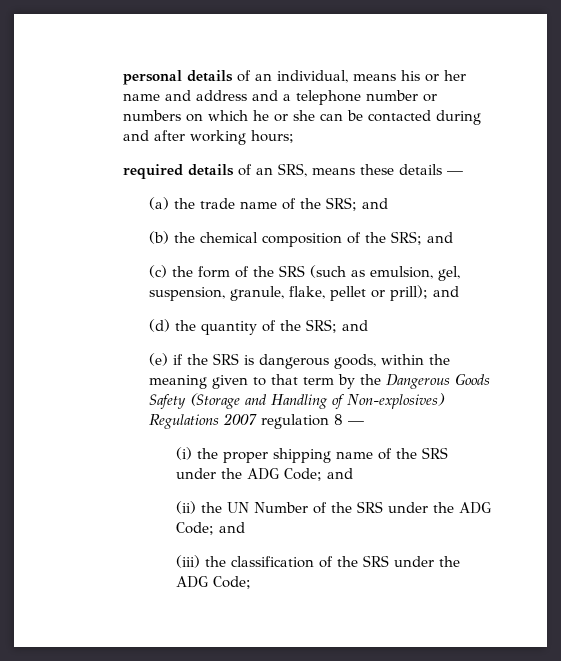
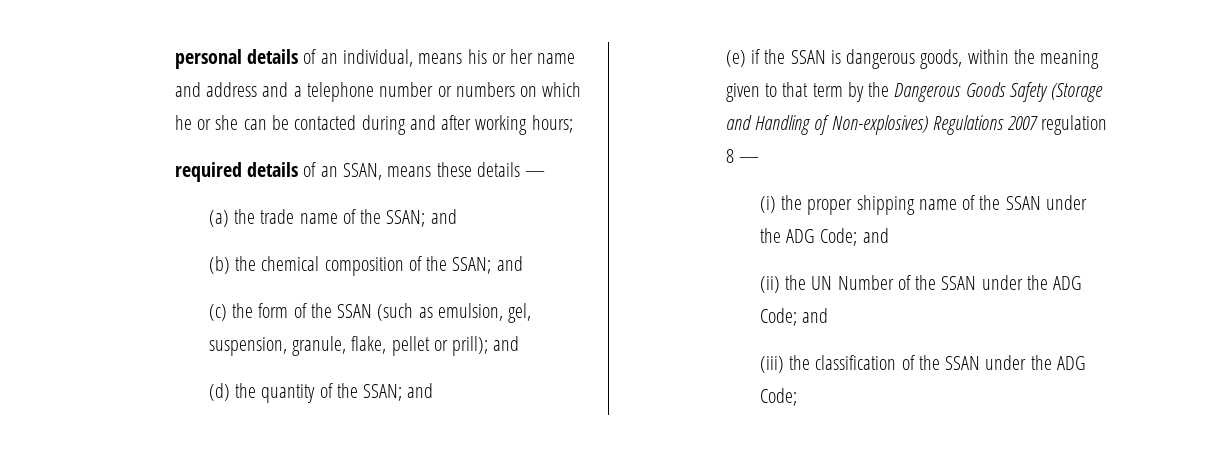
- required details of an SRS, means these details —
+ required details of an SSAN, means these details —
- (a) the trade name of the SRS; and
+ (a) the trade name of the SSAN; and
- (b) the chemical composition of the SRS; and
+ (b) the chemical composition of the SSAN; and
- (c) the form of the SRS (such as emulsion, gel, suspension, granule, flake, pellet or prill); and
+ (c) the form of the SSAN (such as emulsion, gel, suspension, granule, flake, pellet or prill); and
- (d) the quantity of the SRS; and
+ (d) the quantity of the SSAN; and
- (e) if the SRS is dangerous goods, within the meaning given to that term by the Dangerous Goods Safety (Storage and Handling of Non-explosives) Regulations 2007 regulation 8 —
+ (e) if the SSAN is dangerous goods, within the meaning given to that term by the Dangerous Goods Safety (Storage and Handling of Non-explosives) Regulations 2007 regulation 8 —
- (i) the proper shipping name of the SRS under the ADG Code; and
+ (i) the proper shipping name of the SSAN under the ADG Code; and
- (ii) the UN Number of the SRS under the ADG Code; and
+ (ii) the UN Number of the SSAN under the ADG Code; and
- (iii) the classification of the SRS under the ADG Code;
+ (iii) the classification of the SSAN under the ADG Code;

